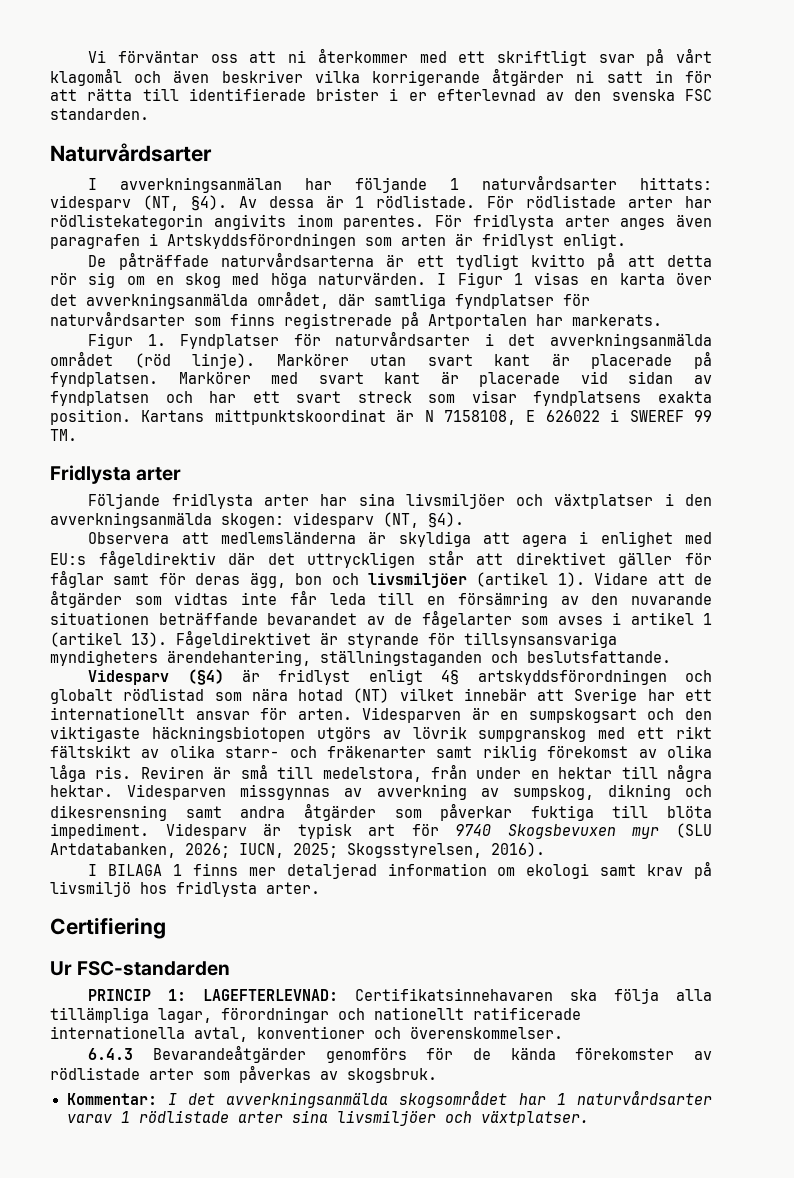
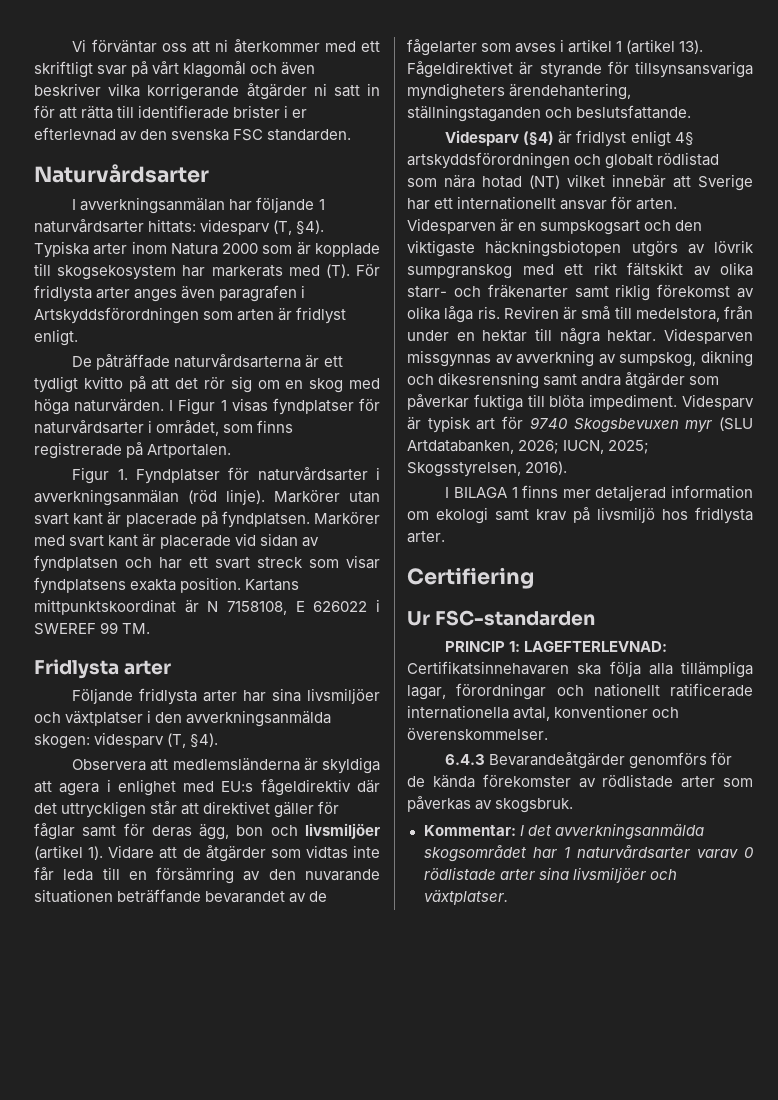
- I avverkningsanmälan har följande 1 naturvårdsarter hittats: videsparv (NT, §4). Av dessa är 1 rödlistade. För rödlistade arter har rödlistekategorin angivits inom parentes. För fridlysta arter anges även paragrafen i Artskyddsförordningen som arten är fridlyst enligt.
+ I avverkningsanmälan har följande 1 naturvårdsarter hittats: videsparv (T, §4). Typiska arter inom Natura 2000 som är kopplade till skogsekosystem har markerats med (T). För fridlysta arter anges även paragrafen i Artskyddsförordningen som arten är fridlyst enligt.
- De påträffade naturvårdsarterna är ett tydligt kvitto på att detta rör sig om en skog med höga naturvärden.
+ De påträffade naturvårdsarterna är ett tydligt kvitto på att det rör sig om en skog med höga naturvärden.
- I Figur 1 visas en karta över det avverkningsanmälda området, där samtliga fyndplatser för naturvårdsarter som finns registrerade på Artportalen har markerats.
+ I Figur 1 visas fyndplatser för naturvårdsarter i området, som finns registrerade på Artportalen.
- Figur 1. Fyndplatser för naturvårdsarter i det avverkningsanmälda området (röd linje).
+ Figur 1. Fyndplatser för naturvårdsarter i avverkningsanmälan (röd linje).
- Följande fridlysta arter har sina livsmiljöer och växtplatser i den avverkningsanmälda skogen: videsparv (NT, §4).
+ Följande fridlysta arter har sina livsmiljöer och växtplatser i den avverkningsanmälda skogen: videsparv (T, §4).
- Kommentar: I det avverkningsanmälda skogsområdet har 1 naturvårdsarter varav 1 rödlistade arter sina livsmiljöer och växtplatser.
+ Kommentar: I det avverkningsanmälda skogsområdet har 1 naturvårdsarter varav 0 rödlistade arter sina livsmiljöer och växtplatser.

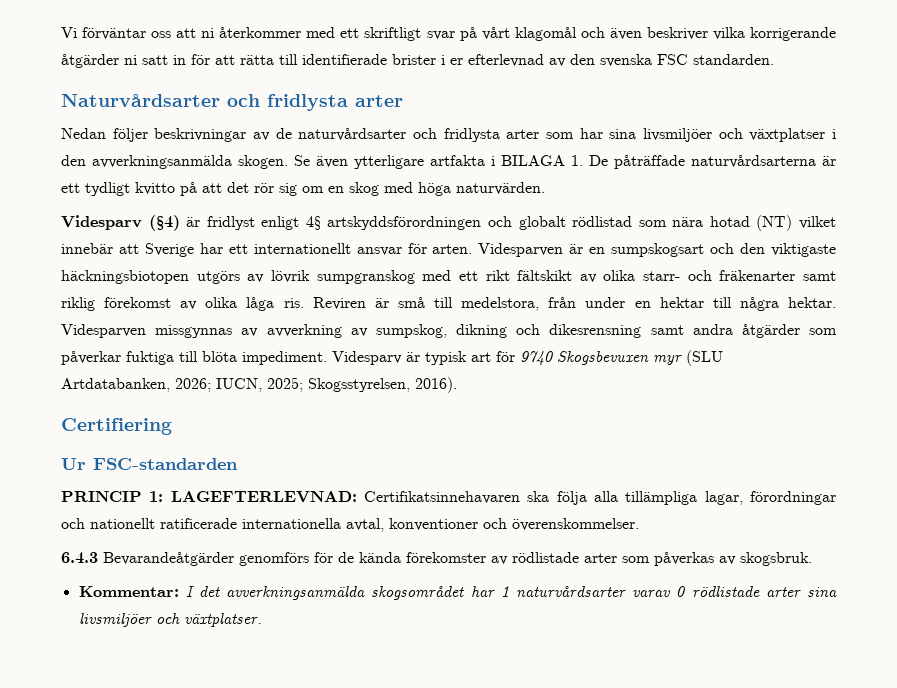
- Naturvårdsarter
- I avverkningsanmälan har följande 1 naturvårdsarter hittats: videsparv (T, §4). Typiska arter inom Natura 2000 som är kopplade till skogsekosystem har markerats med (T). För fridlysta arter anges även paragrafen i Artskyddsförordningen som arten är fridlyst enligt.
- De påträffade naturvårdsarterna är ett tydligt kvitto på att det rör sig om en skog med höga naturvärden. I Figur 1 visas fyndplatser för naturvårdsarter i området, som finns registrerade på Artportalen.
- Figur 1. Fyndplatser för naturvårdsarter i avverkningsanmälan (röd linje). Markörer utan svart kant är placerade på fyndplatsen. Markörer med svart kant är placerade vid sidan av fyndplatsen och har ett svart streck som visar fyndplatsens exakta position. Kartans mittpunktskoordinat är N 7158108, E 626022 i SWEREF 99 TM.
- Fridlysta arter
- Följande fridlysta arter har sina livsmiljöer och växtplatser i den avverkningsanmälda skogen: videsparv (T, §4).
- Observera att medlemsländerna är skyldiga att agera i enlighet med EU:s fågeldirektiv där det uttryckligen står att direktivet gäller för fåglar samt för deras ägg, bon och livsmiljöer (artikel 1). Vidare att de åtgärder som vidtas inte får leda till en försämring av den nuvarande situationen beträffande bevarandet av de fågelarter som avses i artikel 1 (artikel 13). Fågeldirektivet är styrande för tillsynsansvariga myndigheters ärendehantering, ställningstaganden och beslutsfattande.
+ Naturvårdsarter och fridlysta arter
+ Nedan följer beskrivningar av de naturvårdsarter och fridlysta arter som har sina livsmiljöer och växtplatser i den avverkningsanmälda skogen. Se även ytterligare artfakta i BILAGA 1. De påträffade naturvårdsarterna är ett tydligt kvitto på att det rör sig om en skog med höga naturvärden.
- I BILAGA 1 finns mer detaljerad information om ekologi samt krav på livsmiljö hos fridlysta arter.

